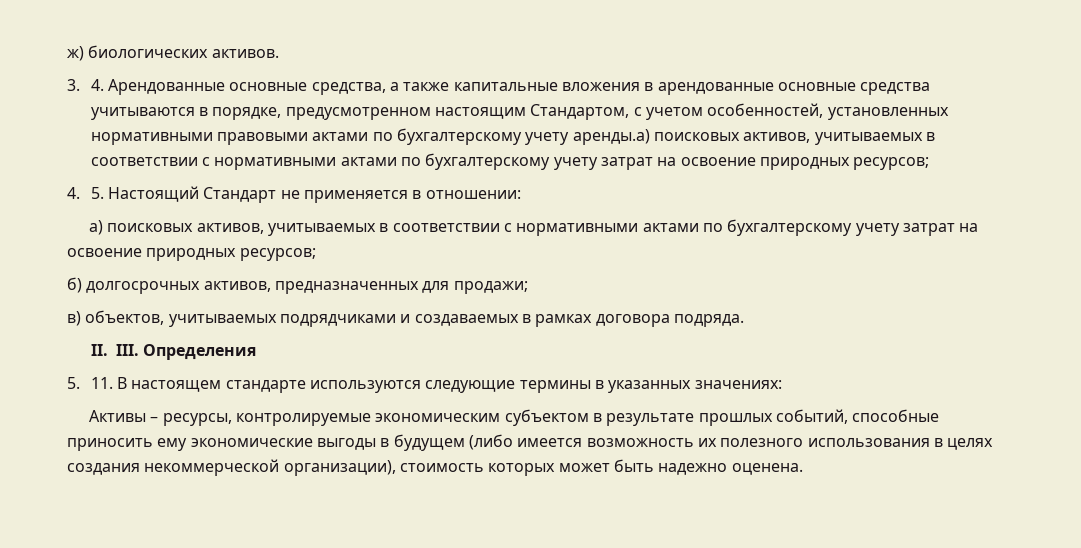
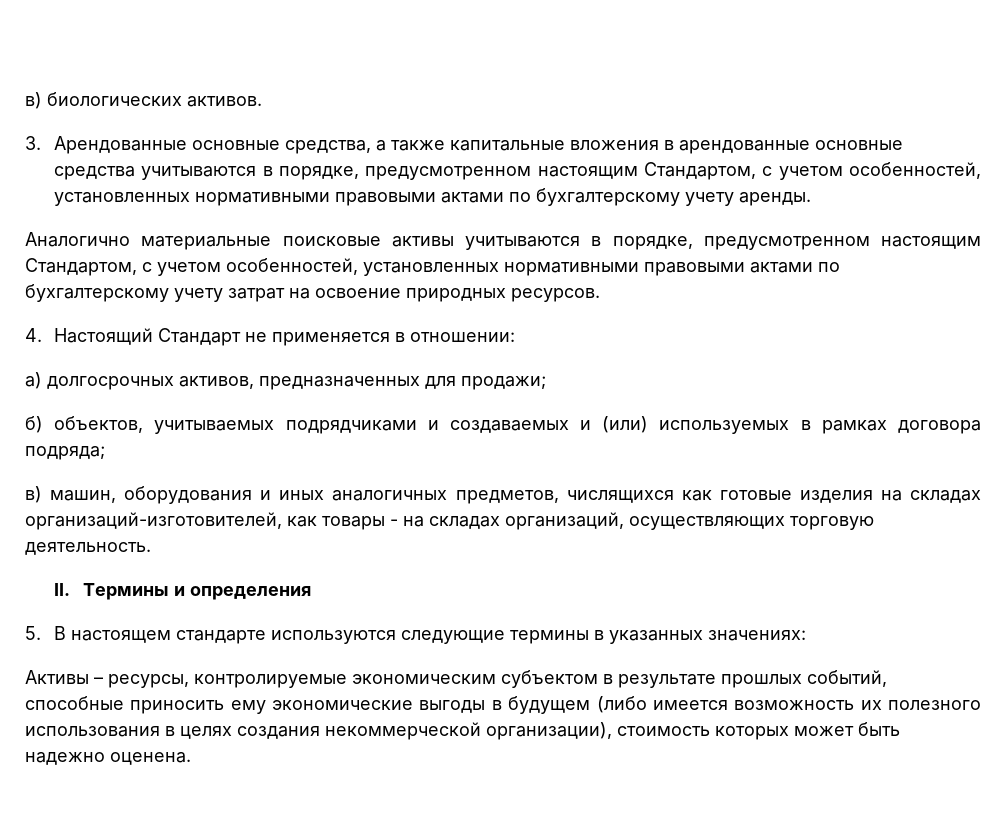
- ж) биологических активов.
+ в) биологических активов.
- 3. 4. Арендованные основные средства, а также капитальные вложения в арендованные основные средства учитываются в порядке, предусмотренном настоящим Стандартом, с учетом особенностей, установленных нормативными правовыми актами по бухгалтерскому учету аренды.а) поисковых активов, учитываемых в соответствии с нормативными актами по бухгалтерскому учету затрат на освоение природных ресурсов;
- 4. 5. Настоящий Стандарт не применяется в отношении:
+ 3. Арендованные основные средства, а также капитальные вложения в арендованные основные средства учитываются в порядке, предусмотренном настоящим Стандартом, с учетом особенностей, установленных нормативными правовыми актами по бухгалтерскому учету аренды.
+ Аналогично материальные поисковые активы учитываются в порядке, предусмотренном настоящим Стандартом, с учетом особенностей, установленных нормативными правовыми актами по бухгалтерскому учету затрат на освоение природных ресурсов.
+ 4. Настоящий Стандарт не применяется в отношении:
- а) поисковых активов, учитываемых в соответствии с нормативными актами по бухгалтерскому учету затрат на освоение природных ресурсов;
- б) долгосрочных активов, предназначенных для продажи;
+ а) долгосрочных активов, предназначенных для продажи;
- в) объектов, учитываемых подрядчиками и создаваемых в рамках договора подряда.
- II. III. Определения
- 5. 11. В настоящем стандарте используются следующие термины в указанных значениях:
+ б) объектов, учитываемых подрядчиками и создаваемых и (или) используемых в рамках договора подряда;
+ в) машин, оборудования и иных аналогичных предметов, числящихся как готовые изделия на складах организаций-изготовителей, как товары - на складах организаций, осуществляющих торговую деятельность.
+ II. Термины и определения
+ 5. В настоящем стандарте используются следующие термины в указанных значениях:

